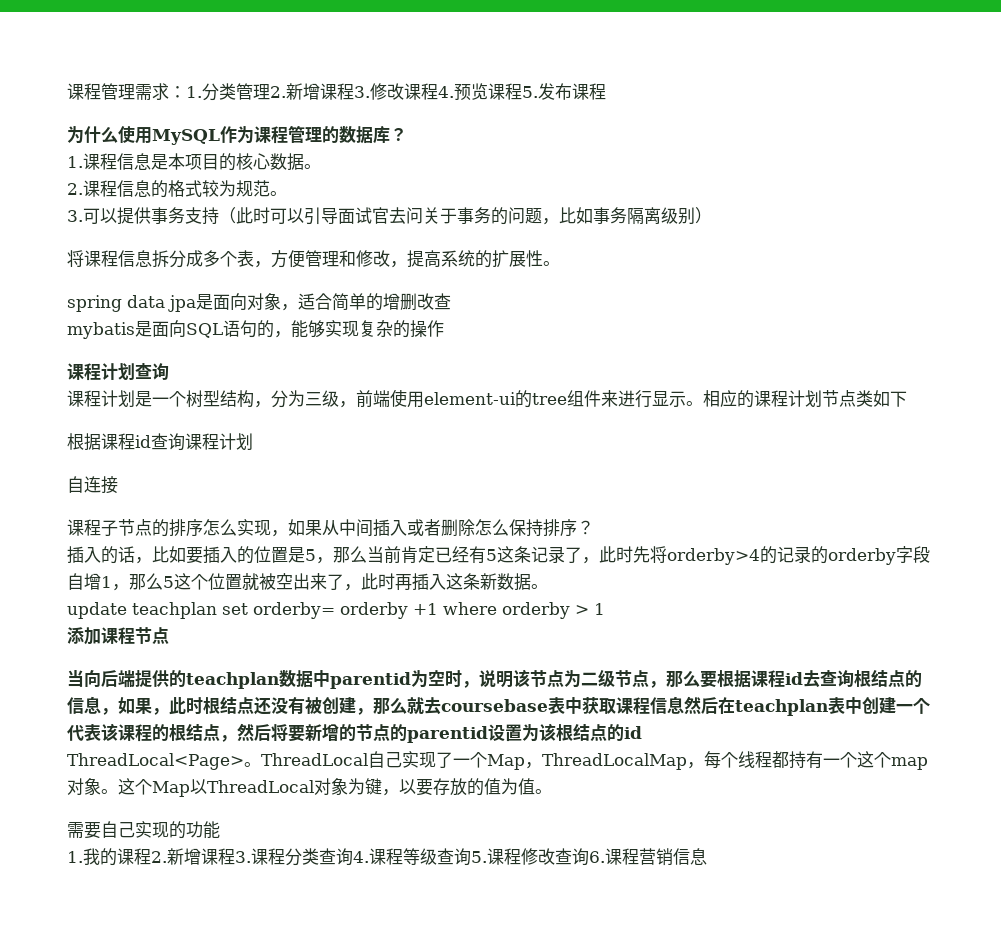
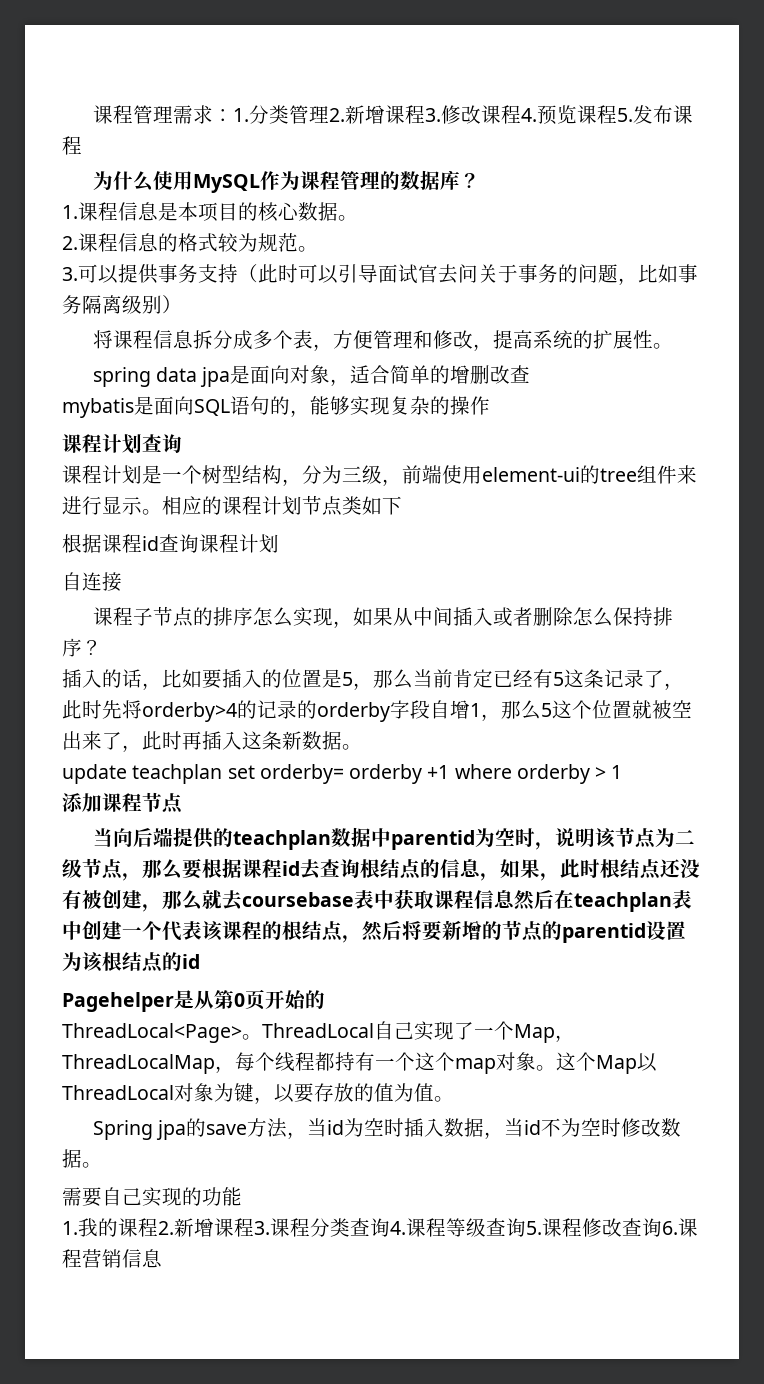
+ Pagehelper是从第0页开始的
+ Spring jpa的save方法，当id为空时插入数据，当id不为空时修改数据。

